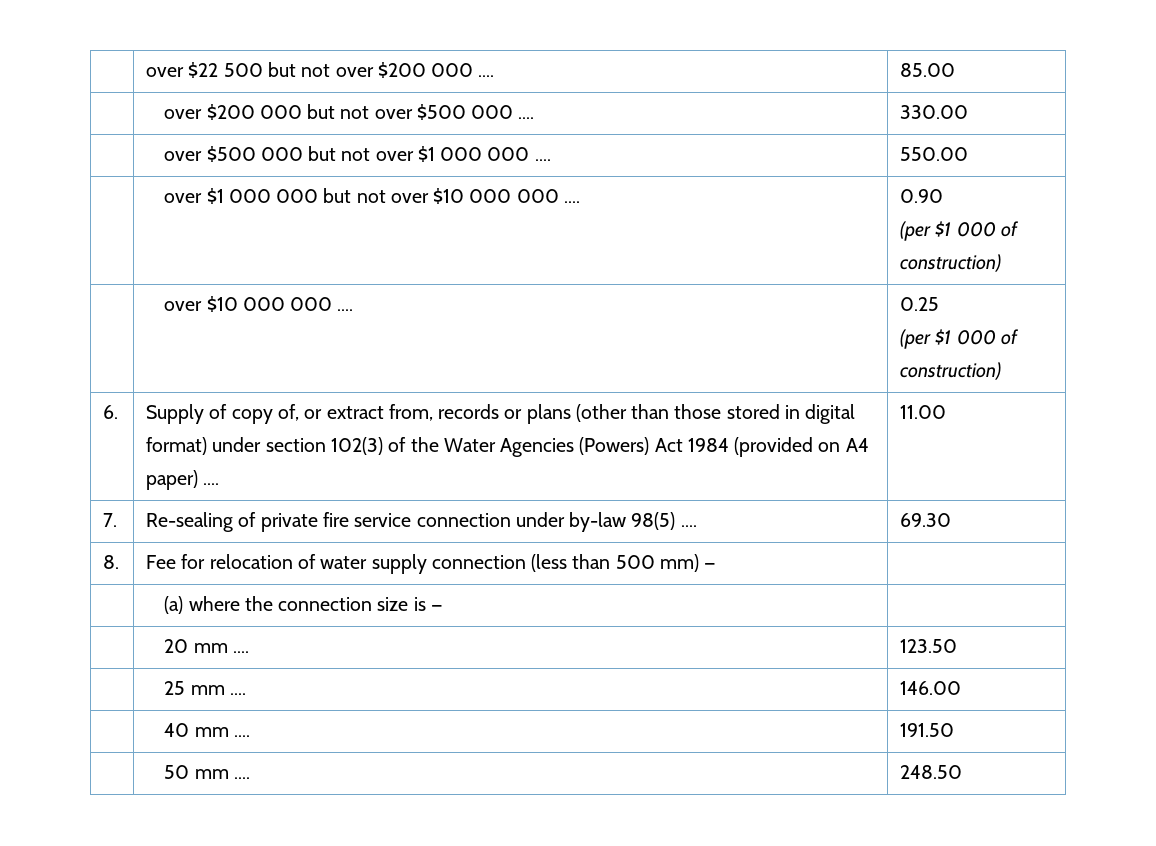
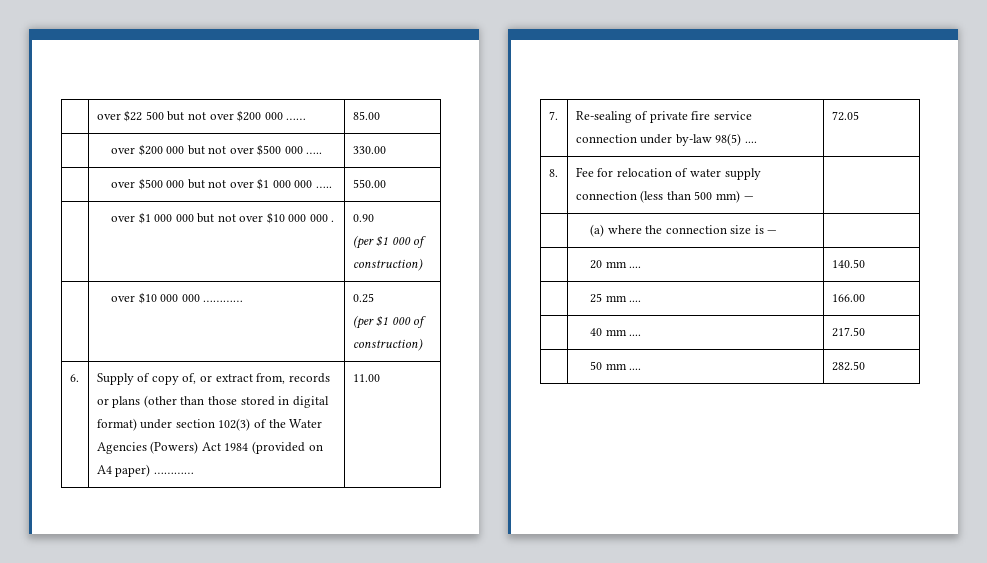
- | over $22 500 but not over $200 000 .... | 85.00
+ | over $22 500 but not over $200 000 …… | 85.00
- | over $200 000 but not over $500 000 .... | 330.00
+ | over $200 000 but not over $500 000 ….. | 330.00
- | over $500 000 but not over $1 000 000 .... | 550.00
+ | over $500 000 but not over $1 000 000 ….. | 550.00
- | over $1 000 000 but not over $10 000 000 .... | 0.90
+ | over $1 000 000 but not over $10 000 000 . | 0.90
- | over $10 000 000 .... | 0.25
+ | over $10 000 000 ………… | 0.25
- 6. | Supply of copy of, or extract from, records or plans (other than those stored in digital format) under section 102(3) of the Water Agencies (Powers) Act 1984 (provided on A4 paper) .... | 11.00
+ 6. | Supply of copy of, or extract from, records or plans (other than those stored in digital format) under section 102(3) of the Water Agencies (Powers) Act 1984 (provided on A4 paper) ………… | 11.00
- 7. | Re-sealing of private fire service connection under by-law 98(5) .... | 69.30
+ 7. | Re-sealing of private fire service connection under by-law 98(5) .... | 72.05
- | 20 mm .... | 123.50
+ | 20 mm .... | 140.50
- | 25 mm .... | 146.00
+ | 25 mm .... | 166.00
- | 40 mm .... | 191.50
+ | 40 mm .... | 217.50
- | 50 mm .... | 248.50
+ | 50 mm .... | 282.50

